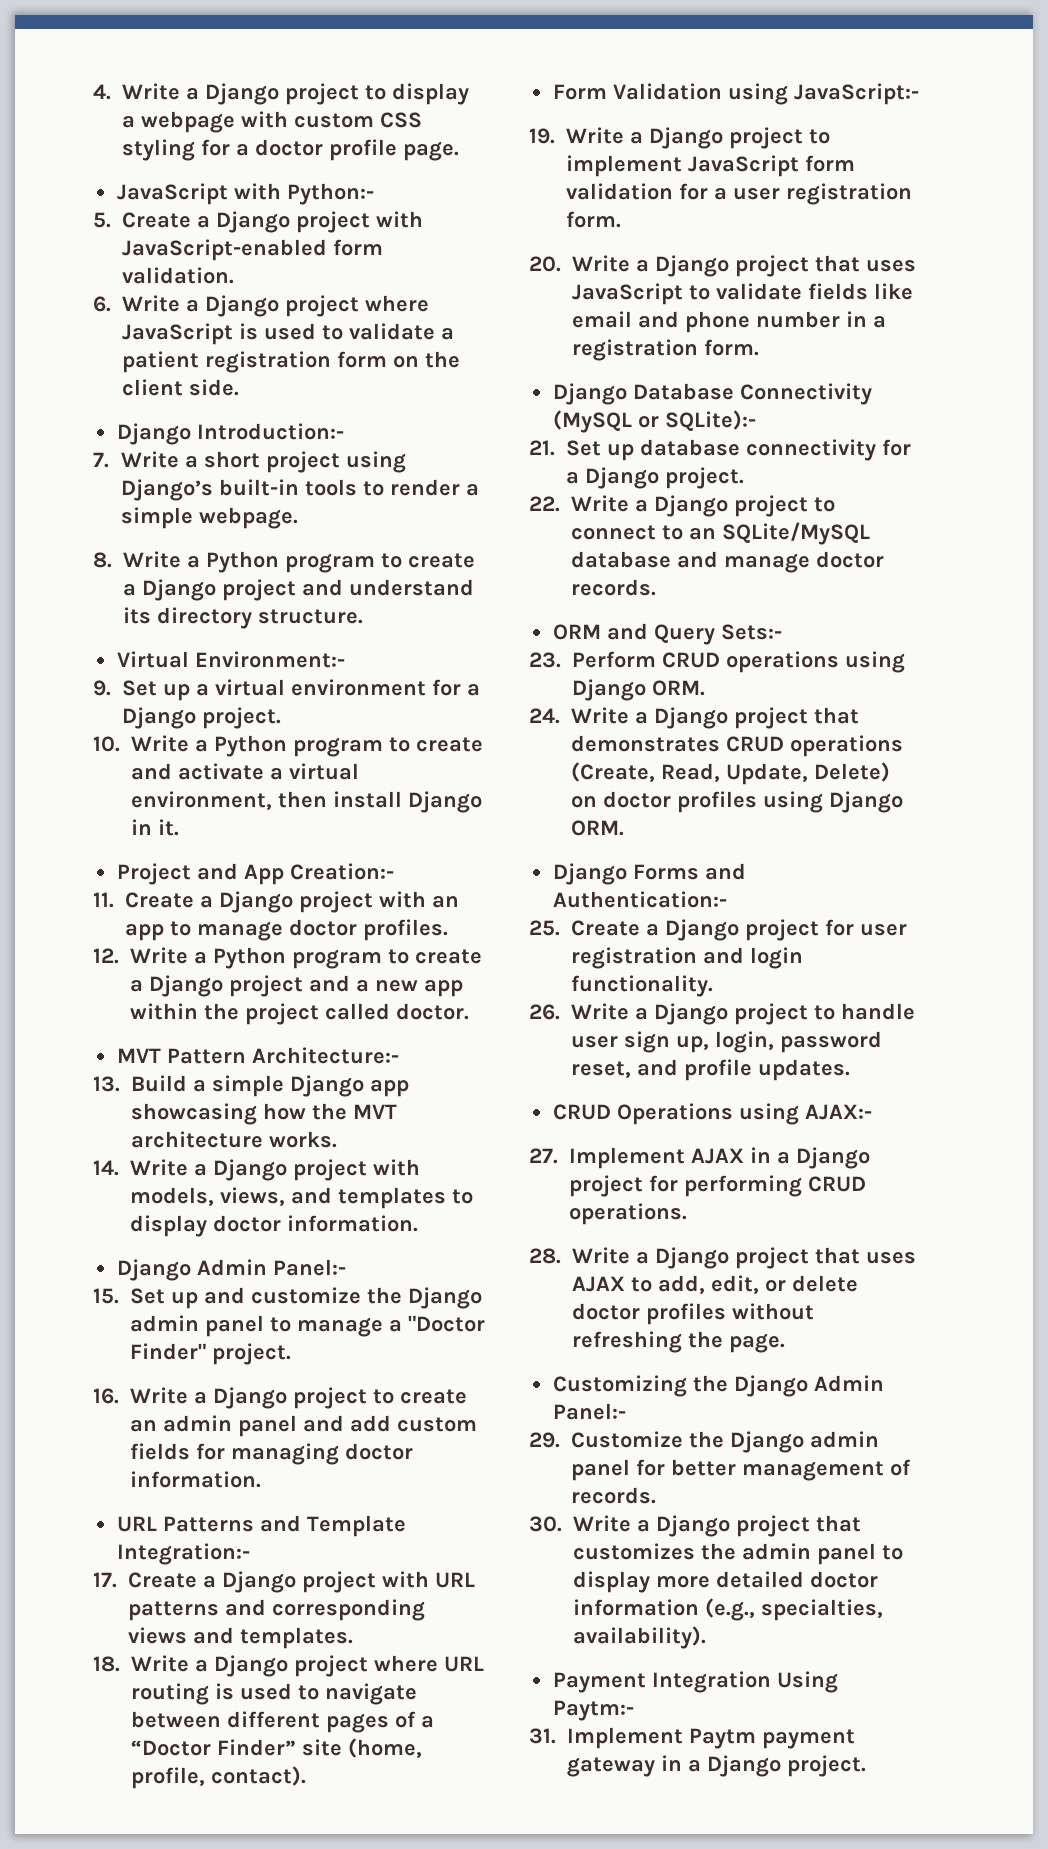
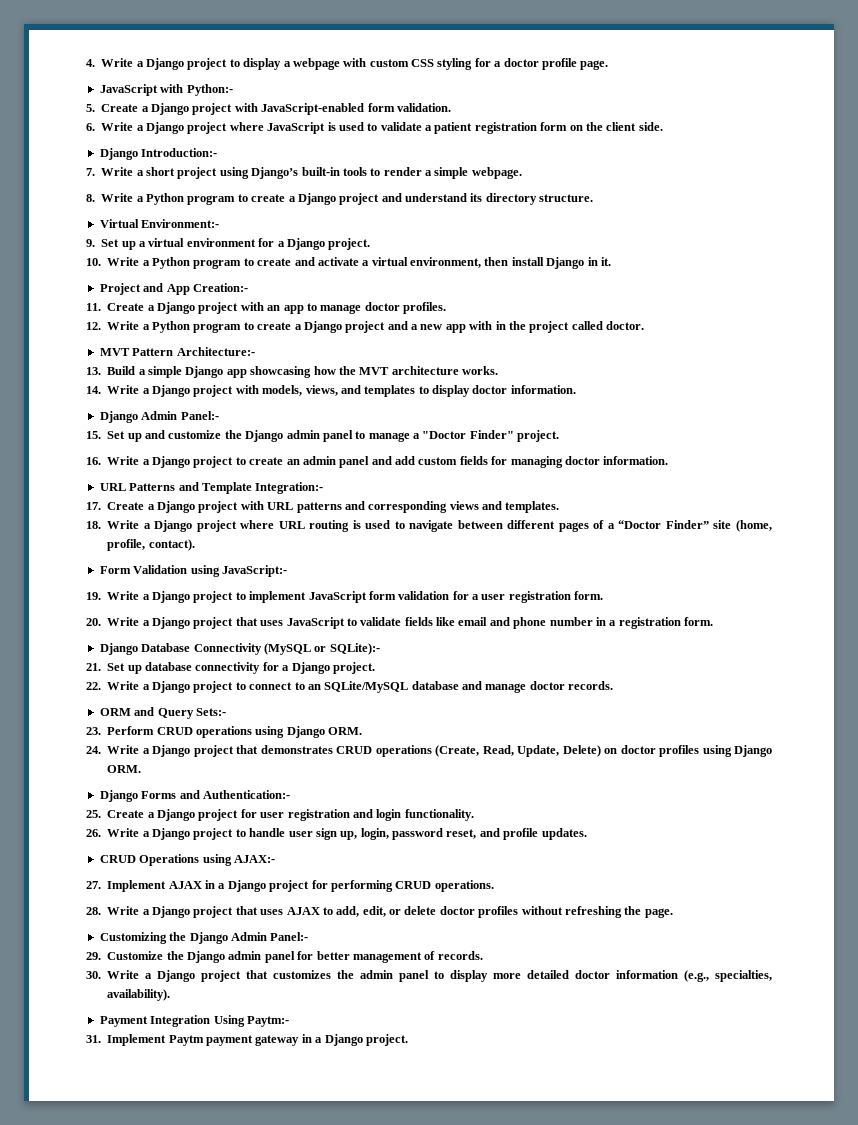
- 12. Write a Python program to create a Django project and a new app within the project called doctor.
+ 12. Write a Python program to create a Django project and a new app with in the project called doctor.

